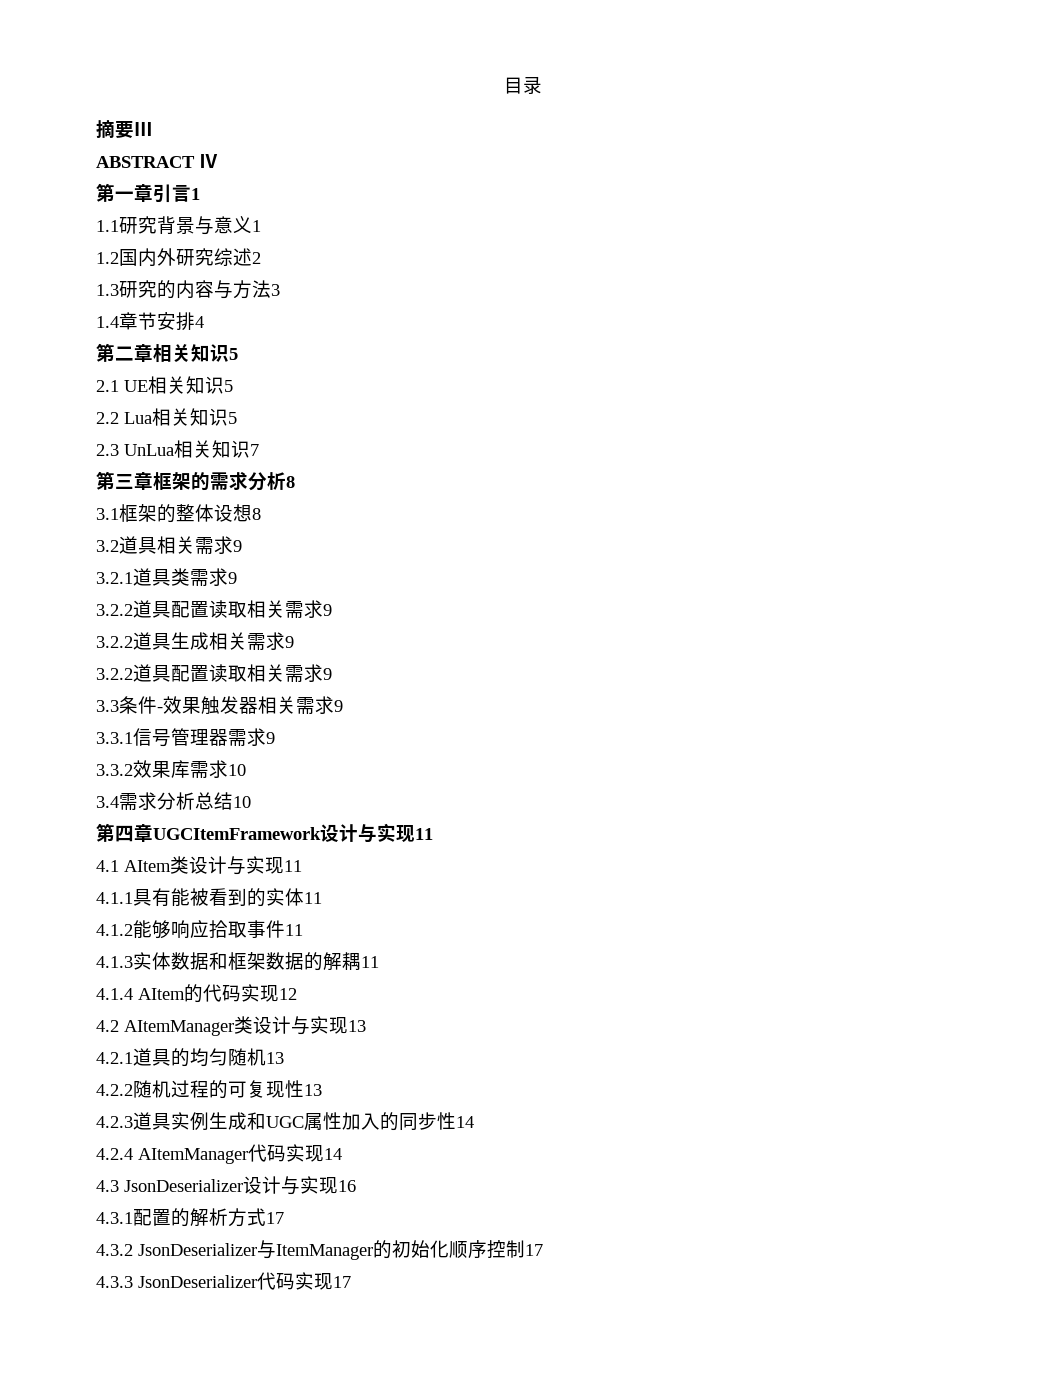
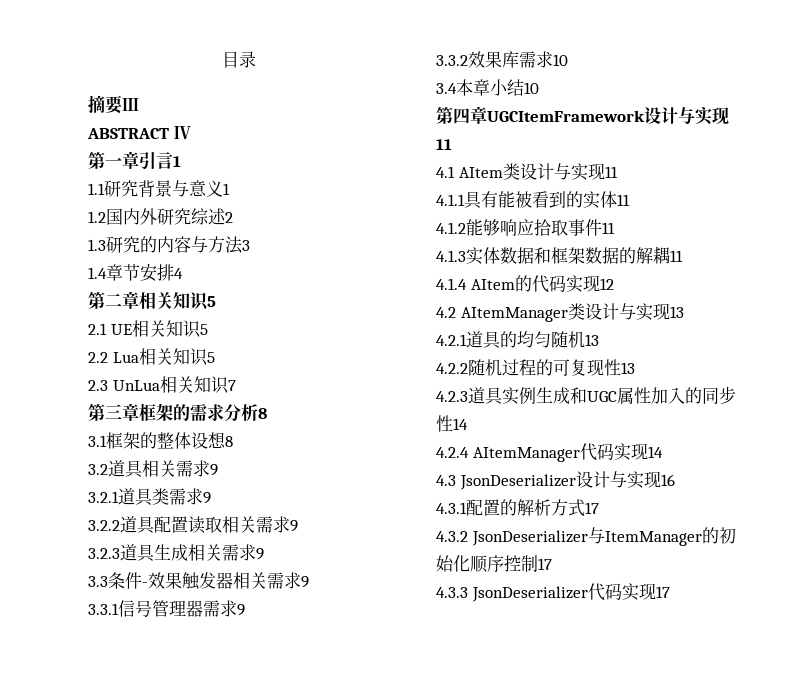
- 3.2.2道具生成相关需求9
- 3.2.2道具配置读取相关需求9
+ 3.2.3道具生成相关需求9
- 3.4需求分析总结10
+ 3.4本章小结10

